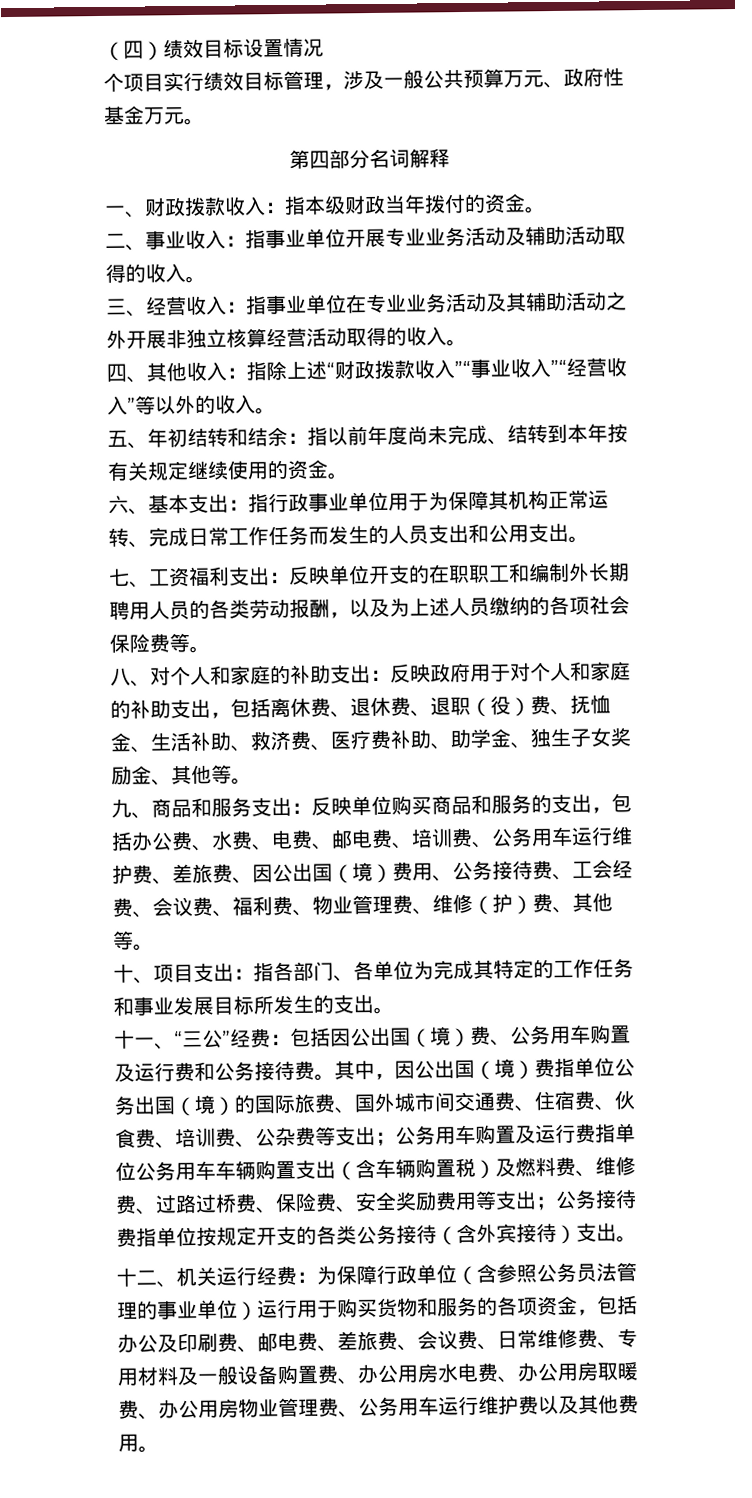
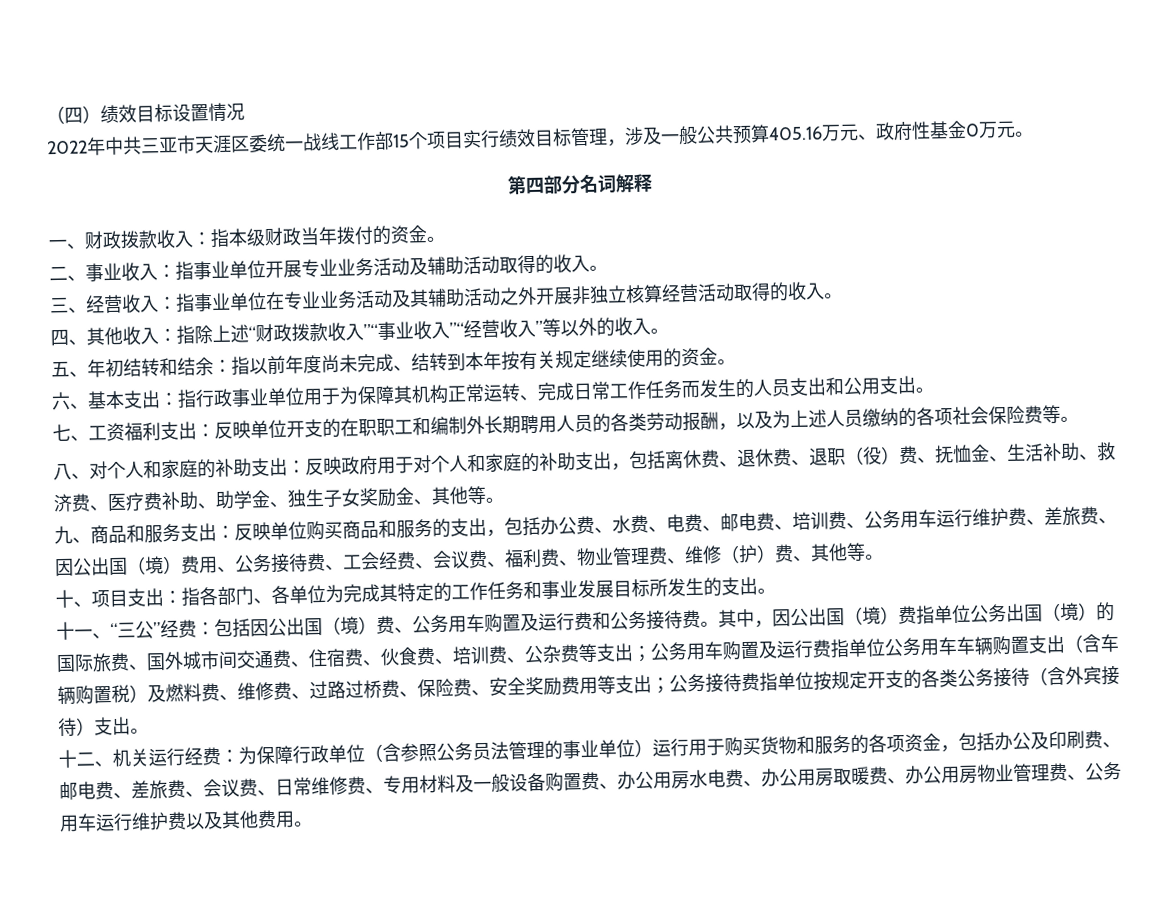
- 个项目实行绩效目标管理，涉及一般公共预算万元、政府性基金万元。
+ 2022年中共三亚市天涯区委统一战线工作部15个项目实行绩效目标管理，涉及一般公共预算405.16万元、政府性基金0万元。

